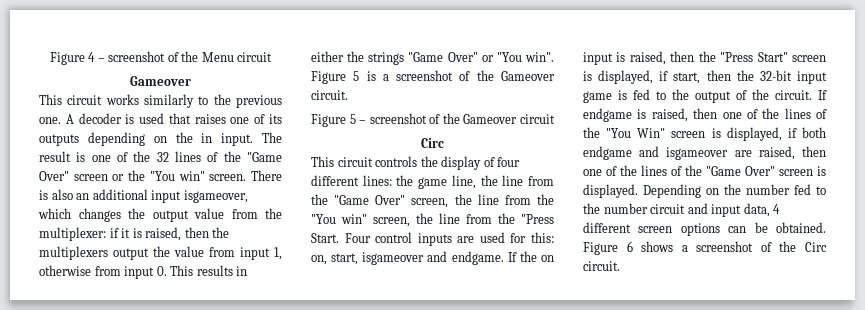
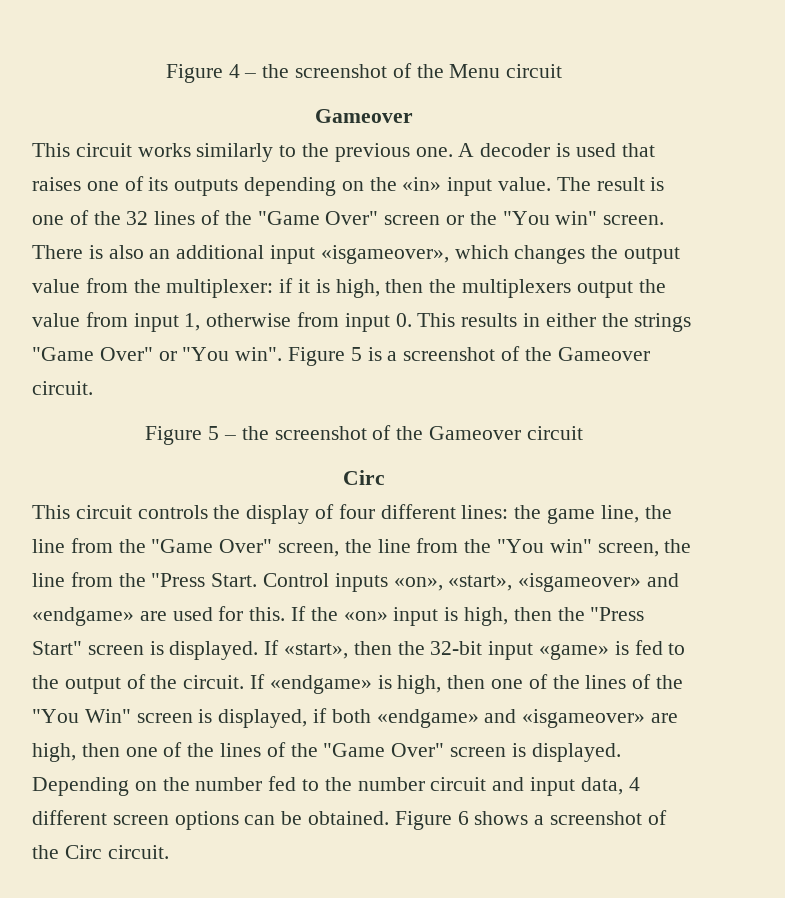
- Figure 4 – screenshot of the Menu circuit
+ Figure 4 – the screenshot of the Menu circuit
- A decoder is used that raises one of its outputs depending on the in input.
+ A decoder is used that raises one of its outputs depending on the «in» input value.
- There is also an additional input isgameover, which changes the output value from the multiplexer: if it is raised, then the multiplexers output the value from input 1, otherwise from input 0. This results in either the strings "Game Over" or "You win".
+ There is also an additional input «isgameover», which changes the output value from the multiplexer: if it is high, then the multiplexers output the value from input 1, otherwise from input 0. This results in either the strings "Game Over" or "You win".
- Figure 5 – screenshot of the Gameover circuit
+ Figure 5 – the screenshot of the Gameover circuit
- Four control inputs are used for this: on, start, isgameover and endgame.
+ Control inputs «on», «start», «isgameover» and «endgame» are used for this.
- If the on input is raised, then the "Press Start" screen is displayed, if start, then the 32-bit input game is fed to the output of the circuit.
+ If the «on» input is high, then the "Press Start" screen is displayed. If «start», then the 32-bit input «game» is fed to the output of the circuit.
- If endgame is raised, then one of the lines of the "You Win" screen is displayed, if both endgame and isgameover are raised, then one of the lines of the "Game Over" screen is displayed.
+ If «endgame» is high, then one of the lines of the "You Win" screen is displayed, if both «endgame» and «isgameover» are high, then one of the lines of the "Game Over" screen is displayed.

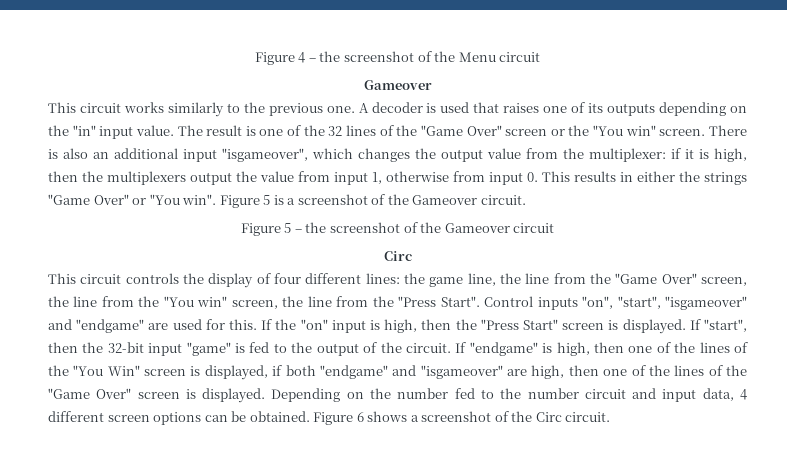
- A decoder is used that raises one of its outputs depending on the «in» input value.
+ A decoder is used that raises one of its outputs depending on the "in" input value.
- There is also an additional input «isgameover», which changes the output value from the multiplexer: if it is high, then the multiplexers output the value from input 1, otherwise from input 0. This results in either the strings "Game Over" or "You win".
+ There is also an additional input "isgameover", which changes the output value from the multiplexer: if it is high, then the multiplexers output the value from input 1, otherwise from input 0. This results in either the strings "Game Over" or "You win".
- This circuit controls the display of four different lines: the game line, the line from the "Game Over" screen, the line from the "You win" screen, the line from the "Press Start.
+ This circuit controls the display of four different lines: the game line, the line from the "Game Over" screen, the line from the "You win" screen, the line from the "Press Start".
- Control inputs «on», «start», «isgameover» and «endgame» are used for this.
+ Control inputs "on", "start", "isgameover" and "endgame" are used for this.
- If the «on» input is high, then the "Press Start" screen is displayed.
+ If the "on" input is high, then the "Press Start" screen is displayed.
- If «start», then the 32-bit input «game» is fed to the output of the circuit.
+ If "start", then the 32-bit input "game" is fed to the output of the circuit.
- If «endgame» is high, then one of the lines of the "You Win" screen is displayed, if both «endgame» and «isgameover» are high, then one of the lines of the "Game Over" screen is displayed.
+ If "endgame" is high, then one of the lines of the "You Win" screen is displayed, if both "endgame" and "isgameover" are high, then one of the lines of the "Game Over" screen is displayed.

